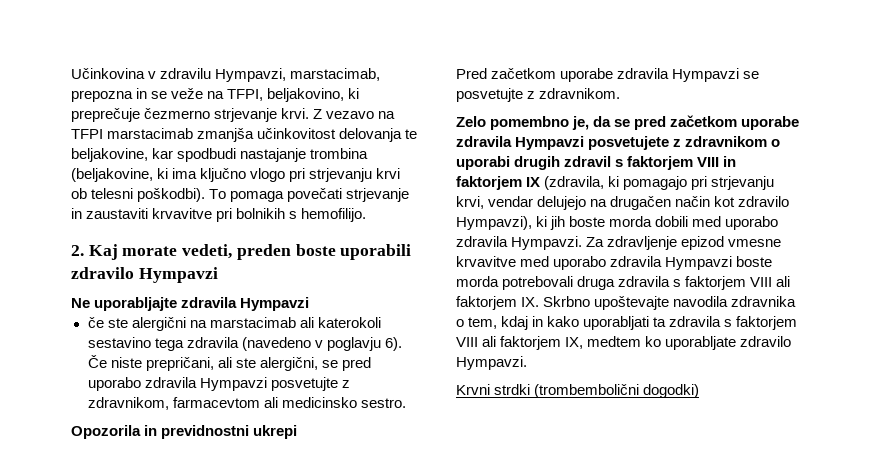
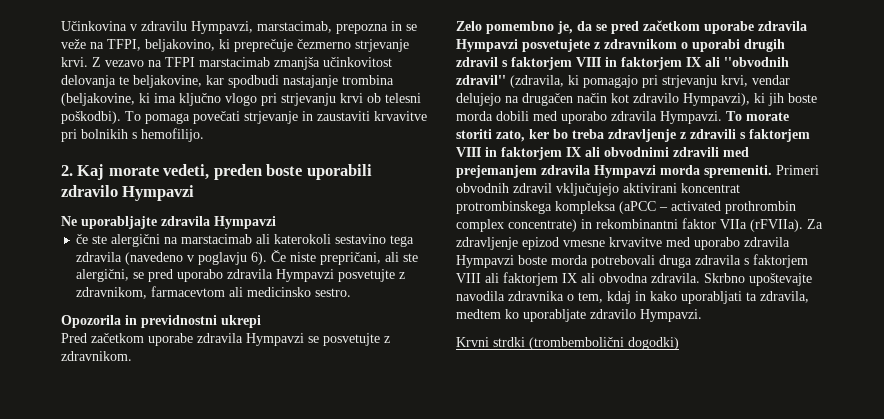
- Zelo pomembno je, da se pred začetkom uporabe zdravila Hympavzi posvetujete z zdravnikom o uporabi drugih zdravil s faktorjem VIII in faktorjem IX (zdravila, ki pomagajo pri strjevanju krvi, vendar delujejo na drugačen način kot zdravilo Hympavzi), ki jih boste morda dobili med uporabo zdravila Hympavzi.
+ Zelo pomembno je, da se pred začetkom uporabe zdravila Hympavzi posvetujete z zdravnikom o uporabi drugih zdravil s faktorjem VIII in faktorjem IX ali ''obvodnih zdravil'' (zdravila, ki pomagajo pri strjevanju krvi, vendar delujejo na drugačen način kot zdravilo Hympavzi), ki jih boste morda dobili med uporabo zdravila Hympavzi.
+ To morate storiti zato, ker bo treba zdravljenje z zdravili s faktorjem VIII in faktorjem IX ali obvodnimi zdravili med prejemanjem zdravila Hympavzi morda spremeniti. Primeri obvodnih zdravil vključujejo aktivirani koncentrat protrombinskega kompleksa (aPCC – activated prothrombin complex concentrate) in rekombinantni faktor VIIa (rFVIIa).
- Za zdravljenje epizod vmesne krvavitve med uporabo zdravila Hympavzi boste morda potrebovali druga zdravila s faktorjem VIII ali faktorjem IX. Skrbno upoštevajte navodila zdravnika o tem, kdaj in kako uporabljati ta zdravila s faktorjem VIII ali faktorjem IX, medtem ko uporabljate zdravilo Hympavzi.
+ Za zdravljenje epizod vmesne krvavitve med uporabo zdravila Hympavzi boste morda potrebovali druga zdravila s faktorjem VIII ali faktorjem IX ali obvodna zdravila. Skrbno upoštevajte navodila zdravnika o tem, kdaj in kako uporabljati ta zdravila, medtem ko uporabljate zdravilo Hympavzi.

